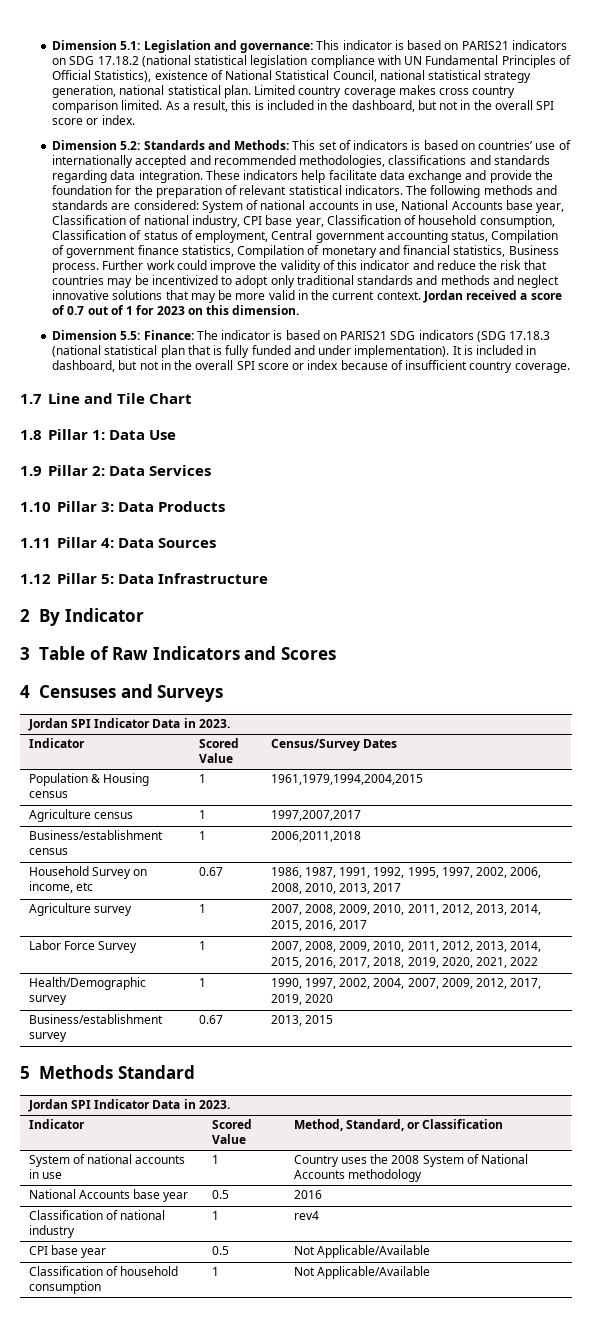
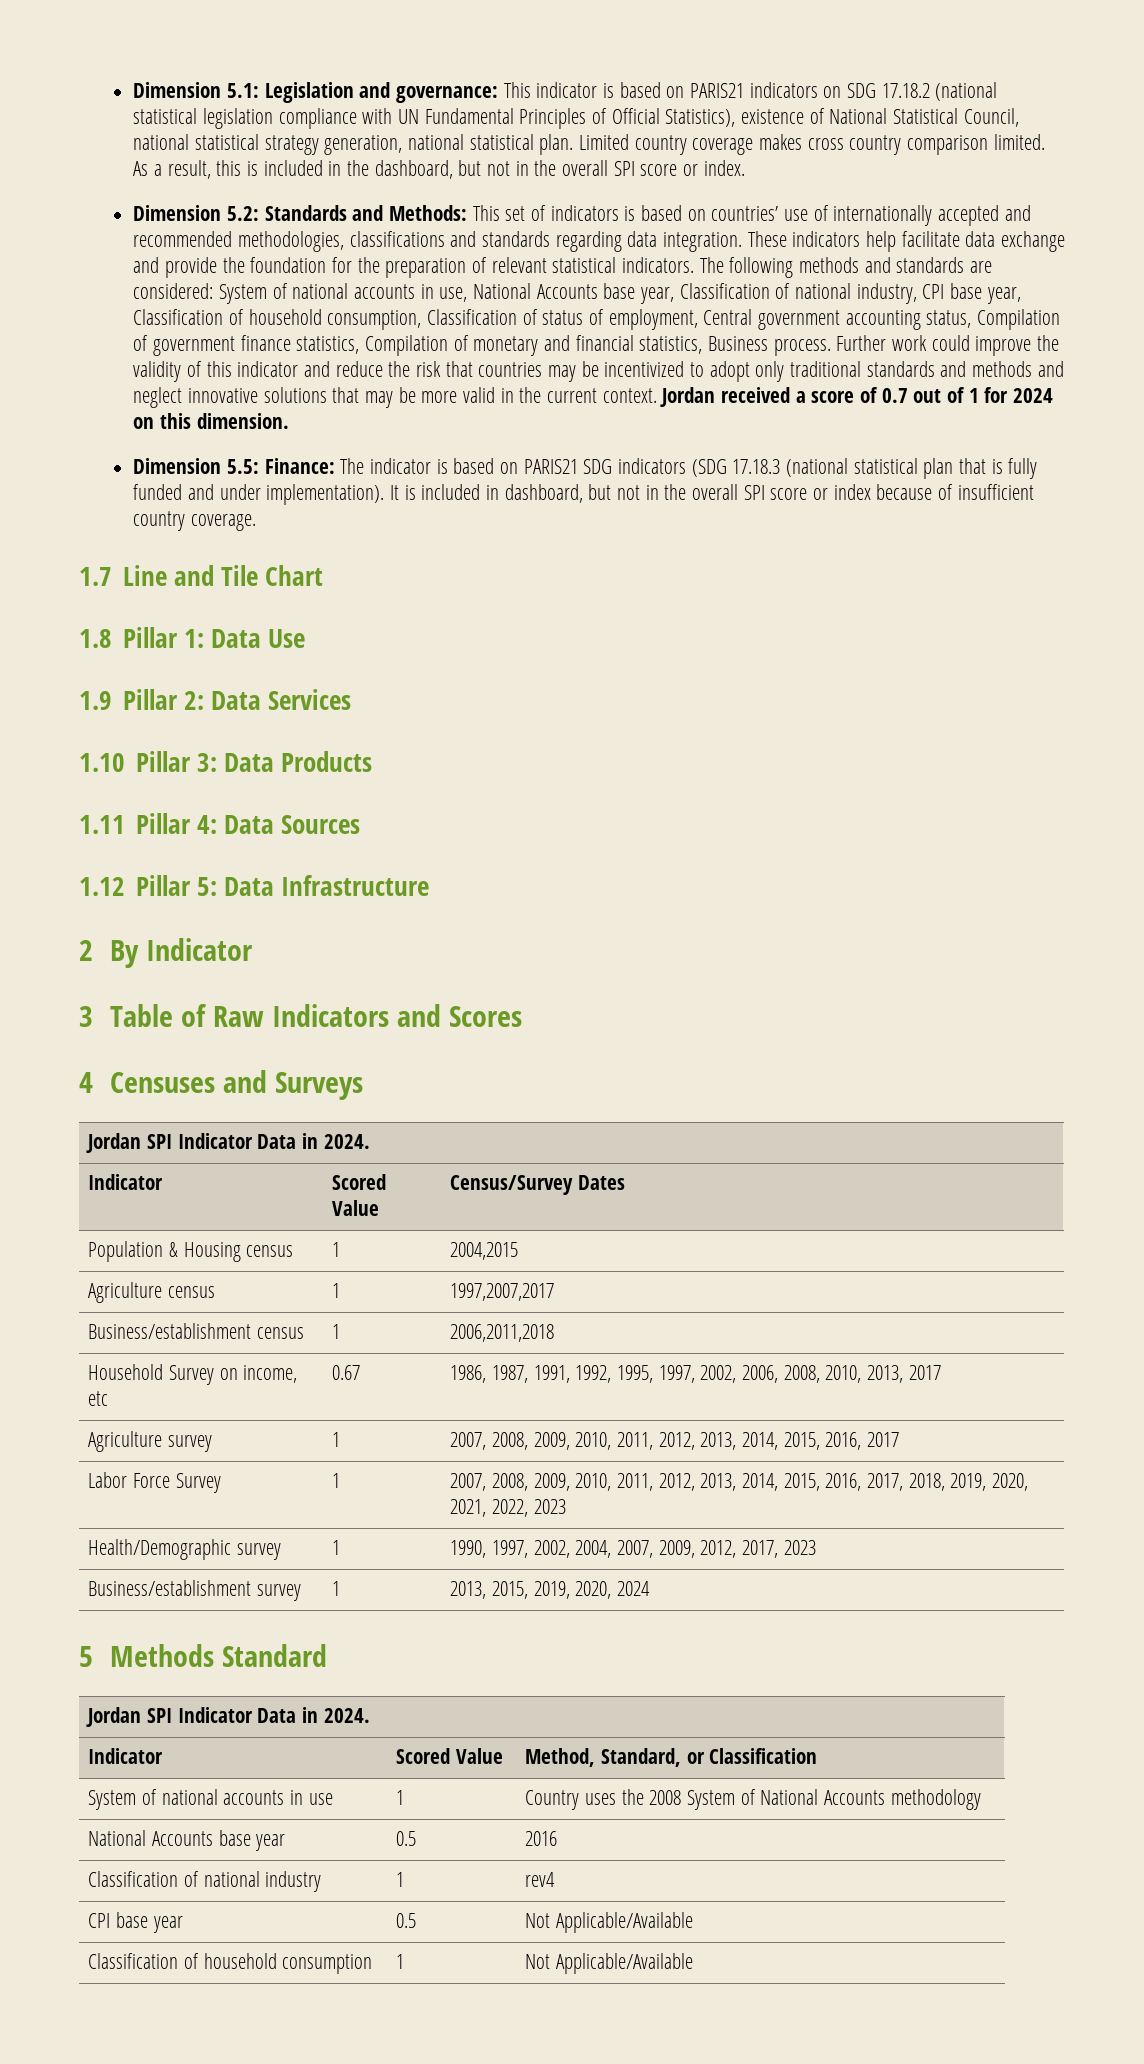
- Jordan received a score of 0.7 out of 1 for 2023 on this dimension.
+ Jordan received a score of 0.7 out of 1 for 2024 on this dimension.
  4 Censuses and Surveys
- Jordan SPI Indicator Data in 2023.
+ Jordan SPI Indicator Data in 2024.
- Population & Housing census | 1 | 1961,1979,1994,2004,2015
+ Population & Housing census | 1 | 2004,2015
- Labor Force Survey | 1 | 2007, 2008, 2009, 2010, 2011, 2012, 2013, 2014, 2015, 2016, 2017, 2018, 2019, 2020, 2021, 2022
+ Labor Force Survey | 1 | 2007, 2008, 2009, 2010, 2011, 2012, 2013, 2014, 2015, 2016, 2017, 2018, 2019, 2020, 2021, 2022, 2023
- Health/Demographic survey | 1 | 1990, 1997, 2002, 2004, 2007, 2009, 2012, 2017, 2019, 2020
+ Health/Demographic survey | 1 | 1990, 1997, 2002, 2004, 2007, 2009, 2012, 2017, 2023
- Business/establishment survey | 0.67 | 2013, 2015
+ Business/establishment survey | 1 | 2013, 2015, 2019, 2020, 2024
  5 Methods Standard
- Jordan SPI Indicator Data in 2023.
+ Jordan SPI Indicator Data in 2024.

